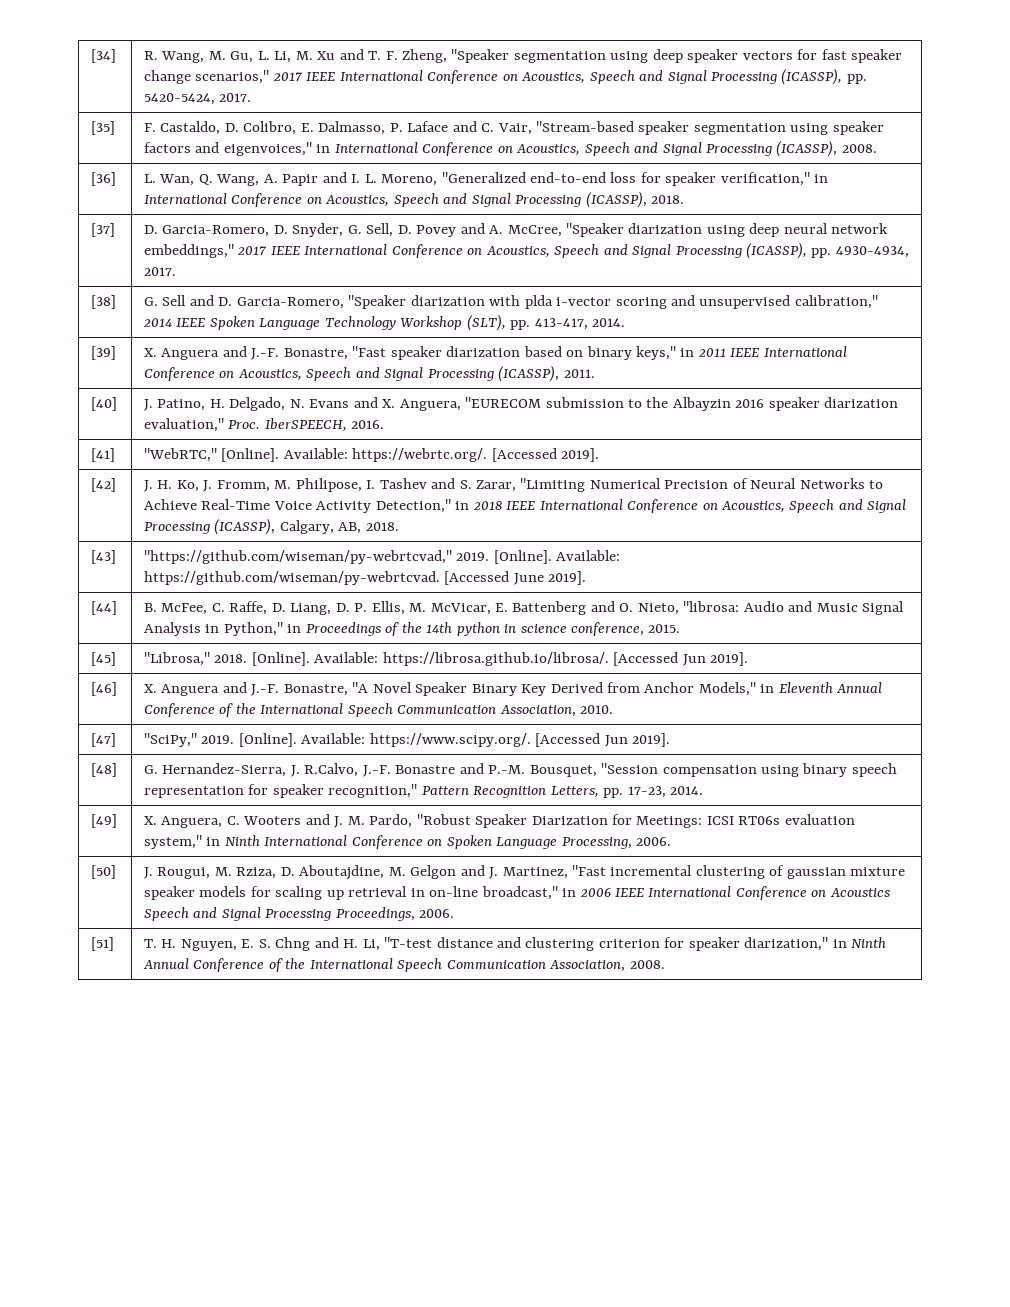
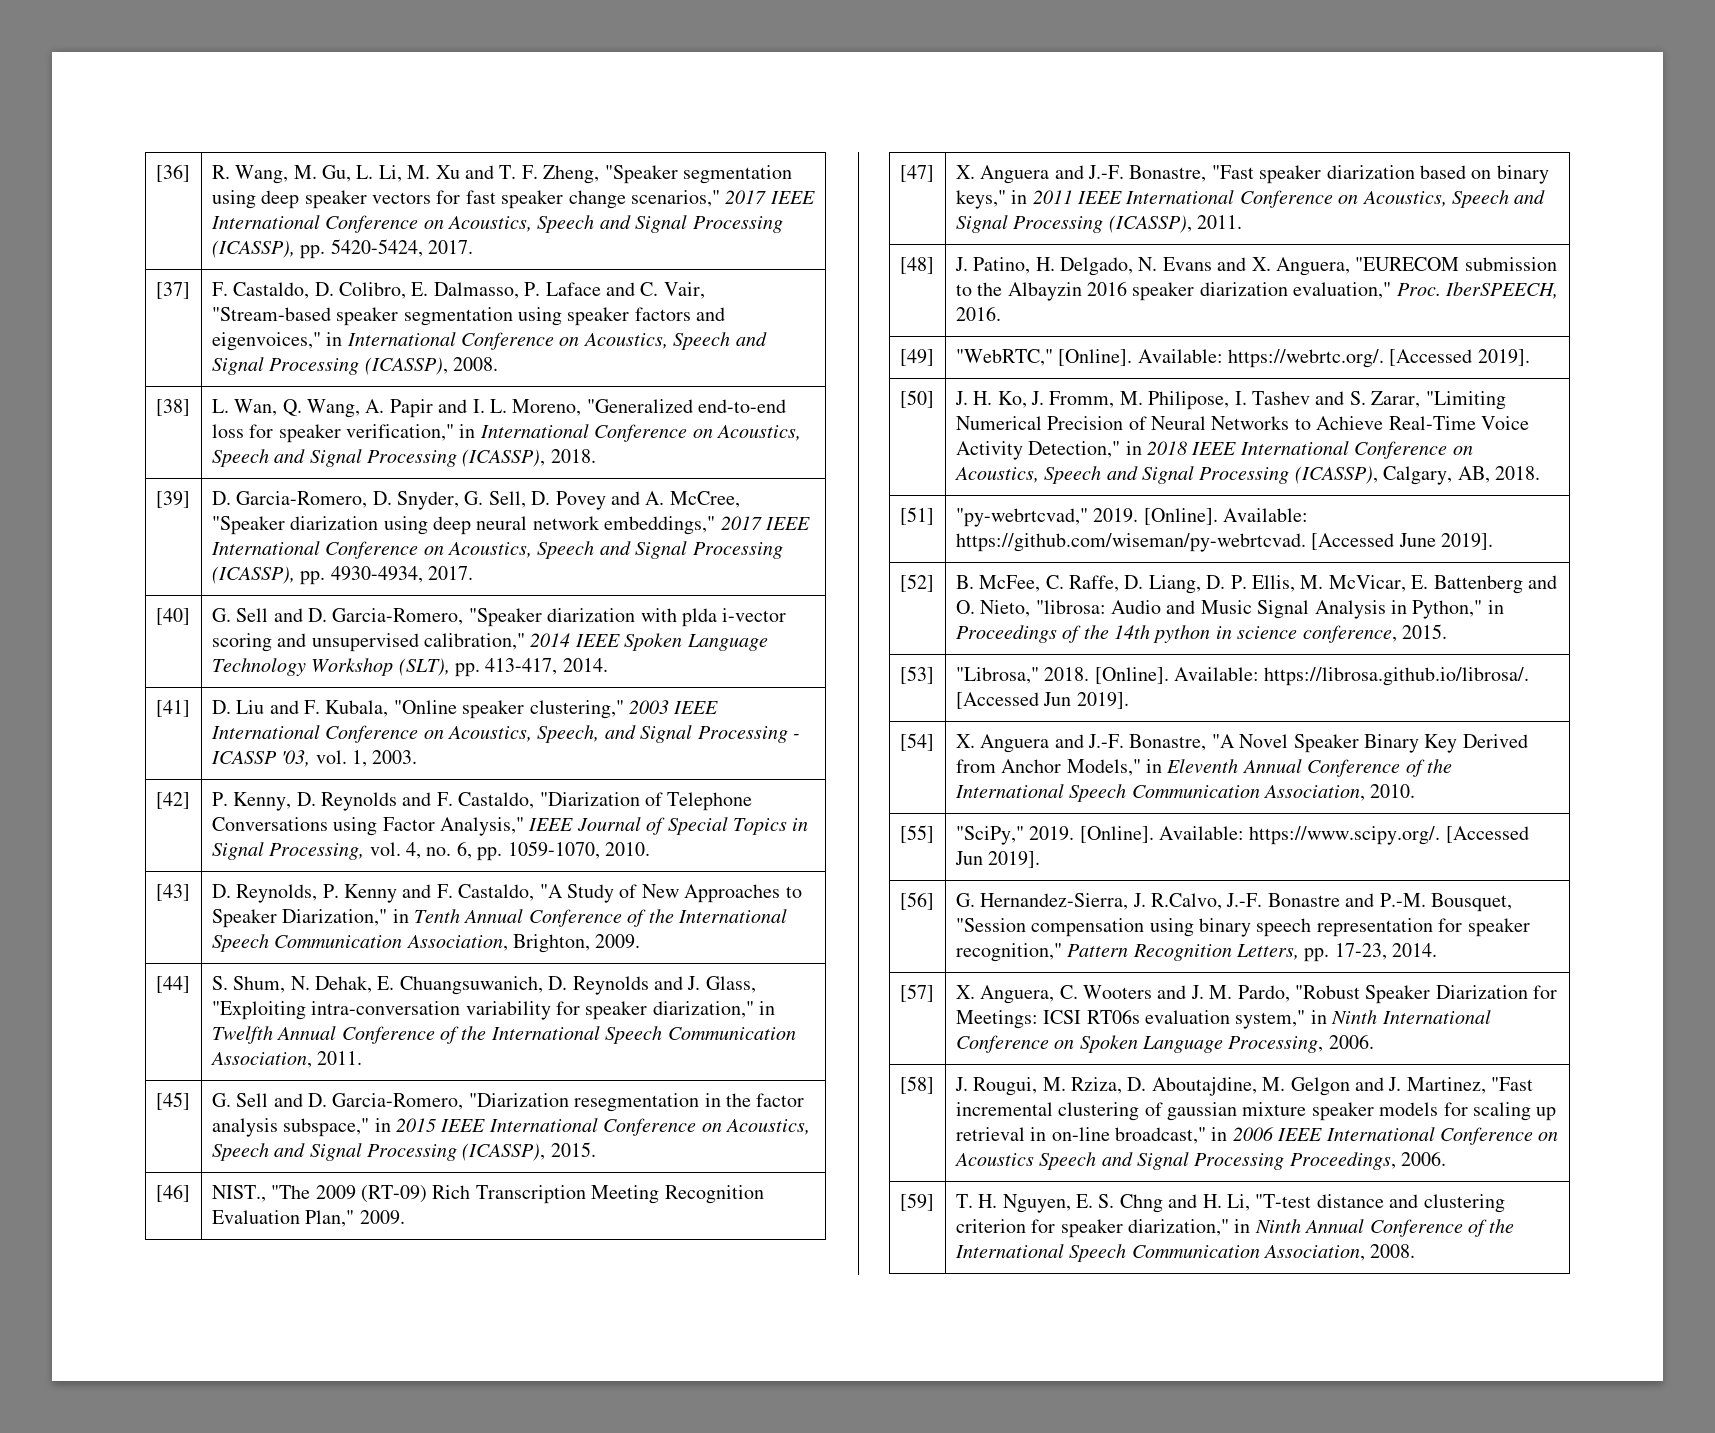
- [34] | R. Wang, M. Gu, L. Li, M. Xu and T. F. Zheng, "Speaker segmentation using deep speaker vectors for fast speaker change scenarios," 2017 IEEE International Conference on Acoustics, Speech and Signal Processing (ICASSP), pp. 5420-5424, 2017.
+ [36] | R. Wang, M. Gu, L. Li, M. Xu and T. F. Zheng, "Speaker segmentation using deep speaker vectors for fast speaker change scenarios," 2017 IEEE International Conference on Acoustics, Speech and Signal Processing (ICASSP), pp. 5420-5424, 2017.
- [35] | F. Castaldo, D. Colibro, E. Dalmasso, P. Laface and C. Vair, "Stream-based speaker segmentation using speaker factors and eigenvoices," in International Conference on Acoustics, Speech and Signal Processing (ICASSP), 2008.
+ [37] | F. Castaldo, D. Colibro, E. Dalmasso, P. Laface and C. Vair, "Stream-based speaker segmentation using speaker factors and eigenvoices," in International Conference on Acoustics, Speech and Signal Processing (ICASSP), 2008.
- [36] | L. Wan, Q. Wang, A. Papir and I. L. Moreno, "Generalized end-to-end loss for speaker verification," in International Conference on Acoustics, Speech and Signal Processing (ICASSP), 2018.
+ [38] | L. Wan, Q. Wang, A. Papir and I. L. Moreno, "Generalized end-to-end loss for speaker verification," in International Conference on Acoustics, Speech and Signal Processing (ICASSP), 2018.
- [37] | D. Garcia-Romero, D. Snyder, G. Sell, D. Povey and A. McCree, "Speaker diarization using deep neural network embeddings," 2017 IEEE International Conference on Acoustics, Speech and Signal Processing (ICASSP), pp. 4930-4934, 2017.
+ [39] | D. Garcia-Romero, D. Snyder, G. Sell, D. Povey and A. McCree, "Speaker diarization using deep neural network embeddings," 2017 IEEE International Conference on Acoustics, Speech and Signal Processing (ICASSP), pp. 4930-4934, 2017.
- [38] | G. Sell and D. Garcia-Romero, "Speaker diarization with plda i-vector scoring and unsupervised calibration," 2014 IEEE Spoken Language Technology Workshop (SLT), pp. 413-417, 2014.
+ [40] | G. Sell and D. Garcia-Romero, "Speaker diarization with plda i-vector scoring and unsupervised calibration," 2014 IEEE Spoken Language Technology Workshop (SLT), pp. 413-417, 2014.
- [39] | X. Anguera and J.-F. Bonastre, "Fast speaker diarization based on binary keys," in 2011 IEEE International Conference on Acoustics, Speech and Signal Processing (ICASSP), 2011.
+ [41] | D. Liu and F. Kubala, "Online speaker clustering," 2003 IEEE International Conference on Acoustics, Speech, and Signal Processing - ICASSP '03, vol. 1, 2003.
+ [42] | P. Kenny, D. Reynolds and F. Castaldo, "Diarization of Telephone Conversations using Factor Analysis," IEEE Journal of Special Topics in Signal Processing, vol. 4, no. 6, pp. 1059-1070, 2010.
+ [43] | D. Reynolds, P. Kenny and F. Castaldo, "A Study of New Approaches to Speaker Diarization," in Tenth Annual Conference of the International Speech Communication Association, Brighton, 2009.
+ [44] | S. Shum, N. Dehak, E. Chuangsuwanich, D. Reynolds and J. Glass, "Exploiting intra-conversation variability for speaker diarization," in Twelfth Annual Conference of the International Speech Communication Association, 2011.
+ [45] | G. Sell and D. Garcia-Romero, "Diarization resegmentation in the factor analysis subspace," in 2015 IEEE International Conference on Acoustics, Speech and Signal Processing (ICASSP), 2015.
+ [46] | NIST., "The 2009 (RT-09) Rich Transcription Meeting Recognition Evaluation Plan," 2009.
+ [47] | X. Anguera and J.-F. Bonastre, "Fast speaker diarization based on binary keys," in 2011 IEEE International Conference on Acoustics, Speech and Signal Processing (ICASSP), 2011.
- [40] | J. Patino, H. Delgado, N. Evans and X. Anguera, "EURECOM submission to the Albayzin 2016 speaker diarization evaluation," Proc. IberSPEECH, 2016.
+ [48] | J. Patino, H. Delgado, N. Evans and X. Anguera, "EURECOM submission to the Albayzin 2016 speaker diarization evaluation," Proc. IberSPEECH, 2016.
- [41] | "WebRTC," [Online]. Available: https://webrtc.org/. [Accessed 2019].
+ [49] | "WebRTC," [Online]. Available: https://webrtc.org/. [Accessed 2019].
- [42] | J. H. Ko, J. Fromm, M. Philipose, I. Tashev and S. Zarar, "Limiting Numerical Precision of Neural Networks to Achieve Real-Time Voice Activity Detection," in 2018 IEEE International Conference on Acoustics, Speech and Signal Processing (ICASSP), Calgary, AB, 2018.
+ [50] | J. H. Ko, J. Fromm, M. Philipose, I. Tashev and S. Zarar, "Limiting Numerical Precision of Neural Networks to Achieve Real-Time Voice Activity Detection," in 2018 IEEE International Conference on Acoustics, Speech and Signal Processing (ICASSP), Calgary, AB, 2018.
- [43] | "https://github.com/wiseman/py-webrtcvad," 2019. [Online]. Available: https://github.com/wiseman/py-webrtcvad. [Accessed June 2019].
+ [51] | "py-webrtcvad," 2019. [Online]. Available: https://github.com/wiseman/py-webrtcvad. [Accessed June 2019].
- [44] | B. McFee, C. Raffe, D. Liang, D. P. Ellis, M. McVicar, E. Battenberg and O. Nieto, "librosa: Audio and Music Signal Analysis in Python," in Proceedings of the 14th python in science conference, 2015.
+ [52] | B. McFee, C. Raffe, D. Liang, D. P. Ellis, M. McVicar, E. Battenberg and O. Nieto, "librosa: Audio and Music Signal Analysis in Python," in Proceedings of the 14th python in science conference, 2015.
- [45] | "Librosa," 2018. [Online]. Available: https://librosa.github.io/librosa/. [Accessed Jun 2019].
+ [53] | "Librosa," 2018. [Online]. Available: https://librosa.github.io/librosa/. [Accessed Jun 2019].
- [46] | X. Anguera and J.-F. Bonastre, "A Novel Speaker Binary Key Derived from Anchor Models," in Eleventh Annual Conference of the International Speech Communication Association, 2010.
+ [54] | X. Anguera and J.-F. Bonastre, "A Novel Speaker Binary Key Derived from Anchor Models," in Eleventh Annual Conference of the International Speech Communication Association, 2010.
- [47] | "SciPy," 2019. [Online]. Available: https://www.scipy.org/. [Accessed Jun 2019].
+ [55] | "SciPy," 2019. [Online]. Available: https://www.scipy.org/. [Accessed Jun 2019].
- [48] | G. Hernandez-Sierra, J. R.Calvo, J.-F. Bonastre and P.-M. Bousquet, "Session compensation using binary speech representation for speaker recognition," Pattern Recognition Letters, pp. 17-23, 2014.
+ [56] | G. Hernandez-Sierra, J. R.Calvo, J.-F. Bonastre and P.-M. Bousquet, "Session compensation using binary speech representation for speaker recognition," Pattern Recognition Letters, pp. 17-23, 2014.
- [49] | X. Anguera, C. Wooters and J. M. Pardo, "Robust Speaker Diarization for Meetings: ICSI RT06s evaluation system," in Ninth International Conference on Spoken Language Processing, 2006.
+ [57] | X. Anguera, C. Wooters and J. M. Pardo, "Robust Speaker Diarization for Meetings: ICSI RT06s evaluation system," in Ninth International Conference on Spoken Language Processing, 2006.
- [50] | J. Rougui, M. Rziza, D. Aboutajdine, M. Gelgon and J. Martinez, "Fast incremental clustering of gaussian mixture speaker models for scaling up retrieval in on-line broadcast," in 2006 IEEE International Conference on Acoustics Speech and Signal Processing Proceedings, 2006.
+ [58] | J. Rougui, M. Rziza, D. Aboutajdine, M. Gelgon and J. Martinez, "Fast incremental clustering of gaussian mixture speaker models for scaling up retrieval in on-line broadcast," in 2006 IEEE International Conference on Acoustics Speech and Signal Processing Proceedings, 2006.
- [51] | T. H. Nguyen, E. S. Chng and H. Li, "T-test distance and clustering criterion for speaker diarization," in Ninth Annual Conference of the International Speech Communication Association, 2008.
+ [59] | T. H. Nguyen, E. S. Chng and H. Li, "T-test distance and clustering criterion for speaker diarization," in Ninth Annual Conference of the International Speech Communication Association, 2008.

